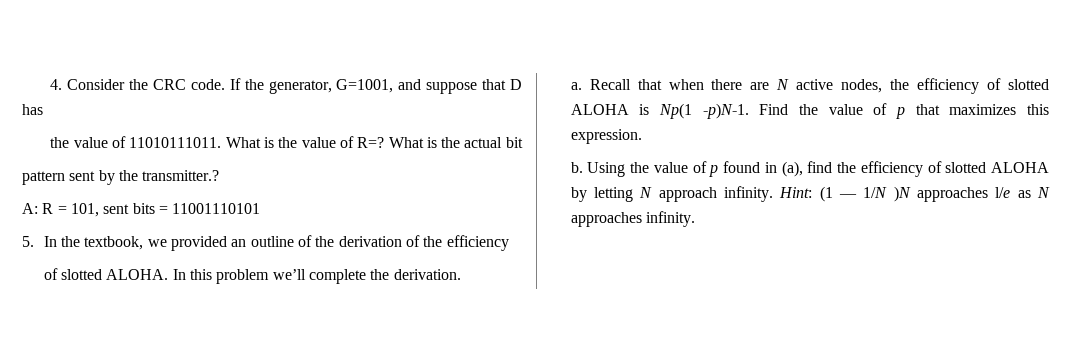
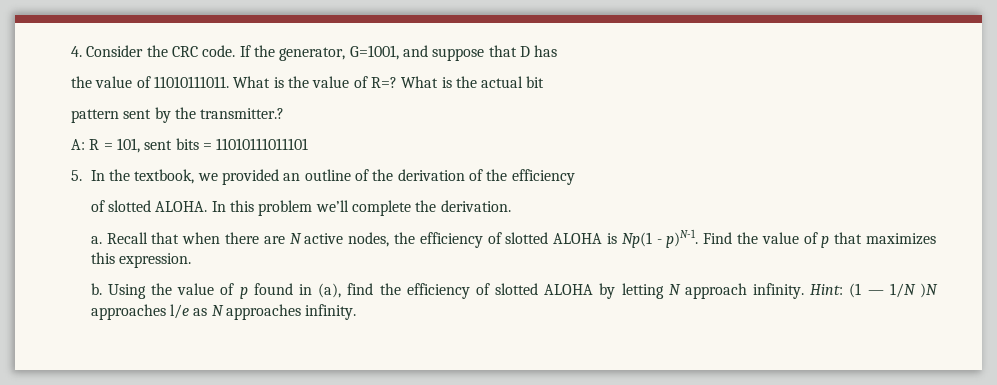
- A: R = 101, sent bits = 11001110101
+ A: R = 101, sent bits = 11010111011101
- Recall that when there are N active nodes, the efficiency of slotted ALOHA is Np(1 -p)N-1.
+ Recall that when there are N active nodes, the efficiency of slotted ALOHA is Np(1 - p)N-1.

